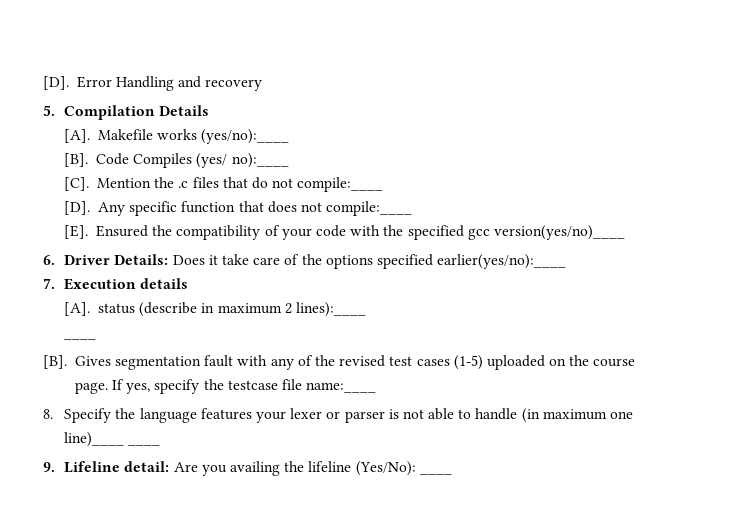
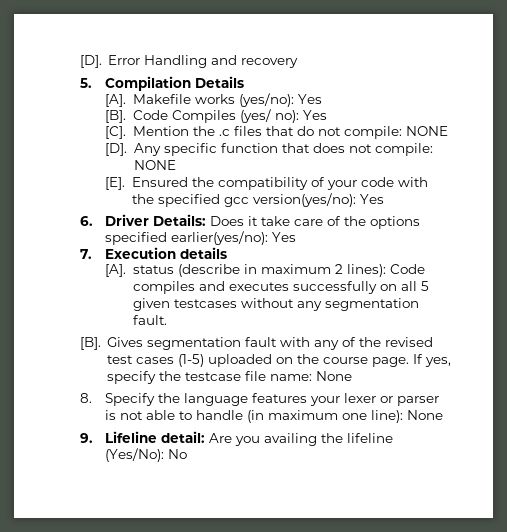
- [A]. Makefile works (yes/no):____
+ [A]. Makefile works (yes/no): Yes
- [B]. Code Compiles (yes/ no):____
+ [B]. Code Compiles (yes/ no): Yes
- [C]. Mention the .c files that do not compile:____
+ [C]. Mention the .c files that do not compile: NONE
- [D]. Any specific function that does not compile:____
+ [D]. Any specific function that does not compile: NONE
- [E]. Ensured the compatibility of your code with the specified gcc version(yes/no)____
+ [E]. Ensured the compatibility of your code with the specified gcc version(yes/no): Yes
- 6. Driver Details: Does it take care of the options specified earlier(yes/no):____
+ 6. Driver Details: Does it take care of the options specified earlier(yes/no): Yes
- [A]. status (describe in maximum 2 lines):____
- ____
+ [A]. status (describe in maximum 2 lines): Code compiles and executes successfully on all 5 given testcases without any segmentation fault.
- If yes, specify the testcase file name:____
+ If yes, specify the testcase file name: None
- 8. Specify the language features your lexer or parser is not able to handle (in maximum one line)____ ____
+ 8. Specify the language features your lexer or parser is not able to handle (in maximum one line): None
- 9. Lifeline detail: Are you availing the lifeline (Yes/No): ____
+ 9. Lifeline detail: Are you availing the lifeline (Yes/No): No

